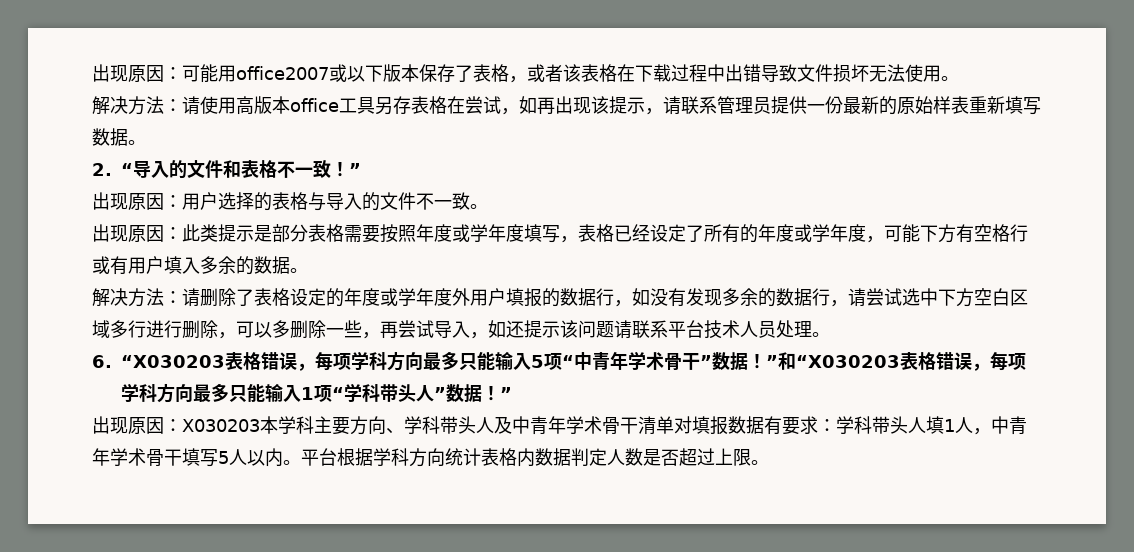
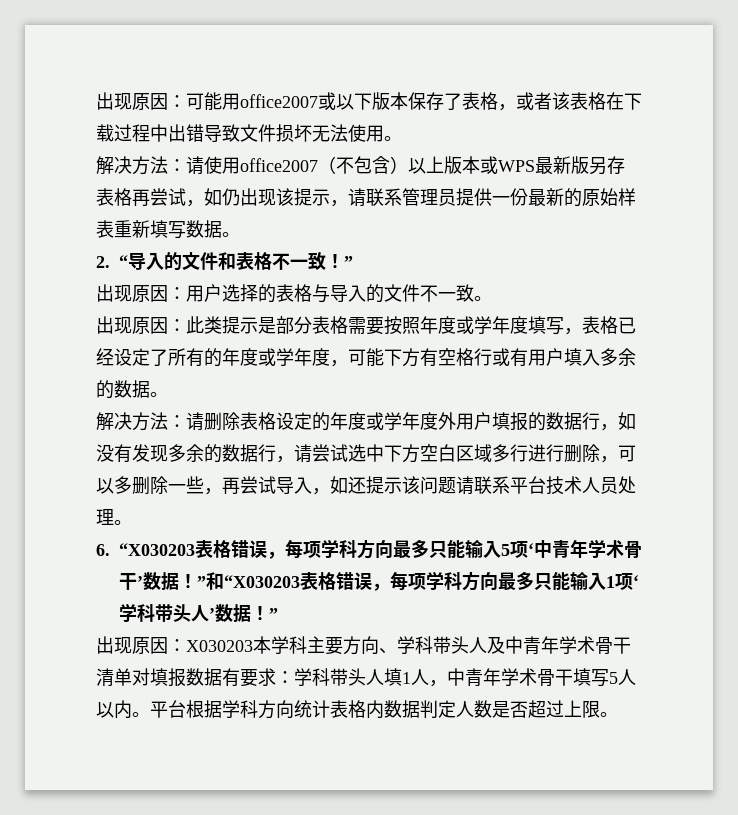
- 解决方法：请使用高版本office工具另存表格在尝试，如再出现该提示，请联系管理员提供一份最新的原始样表重新填写数据。
+ 解决方法：请使用office2007（不包含）以上版本或WPS最新版另存表格再尝试，如仍出现该提示，请联系管理员提供一份最新的原始样表重新填写数据。
- 解决方法：请删除了表格设定的年度或学年度外用户填报的数据行，如没有发现多余的数据行，请尝试选中下方空白区域多行进行删除，可以多删除一些，再尝试导入，如还提示该问题请联系平台技术人员处理。
+ 解决方法：请删除表格设定的年度或学年度外用户填报的数据行，如没有发现多余的数据行，请尝试选中下方空白区域多行进行删除，可以多删除一些，再尝试导入，如还提示该问题请联系平台技术人员处理。
- 6. “X030203表格错误，每项学科方向最多只能输入5项“中青年学术骨干”数据！”和“X030203表格错误，每项学科方向最多只能输入1项“学科带头人”数据！”
+ 6. “X030203表格错误，每项学科方向最多只能输入5项‘中青年学术骨干’数据！”和“X030203表格错误，每项学科方向最多只能输入1项‘学科带头人’数据！”

